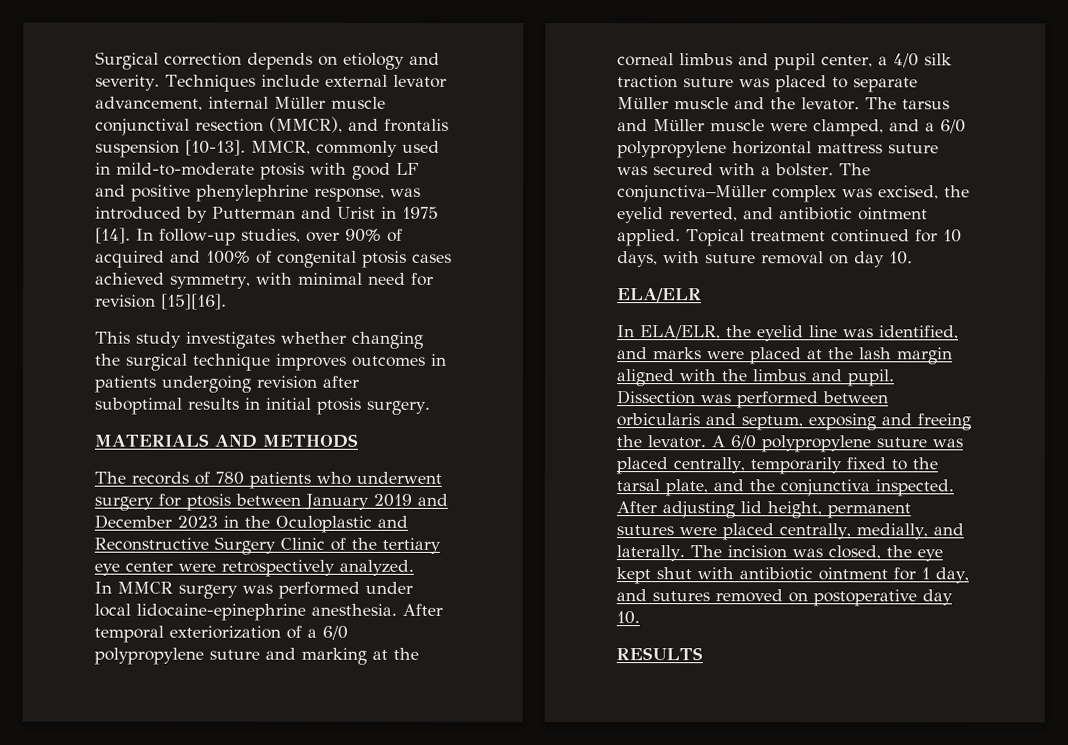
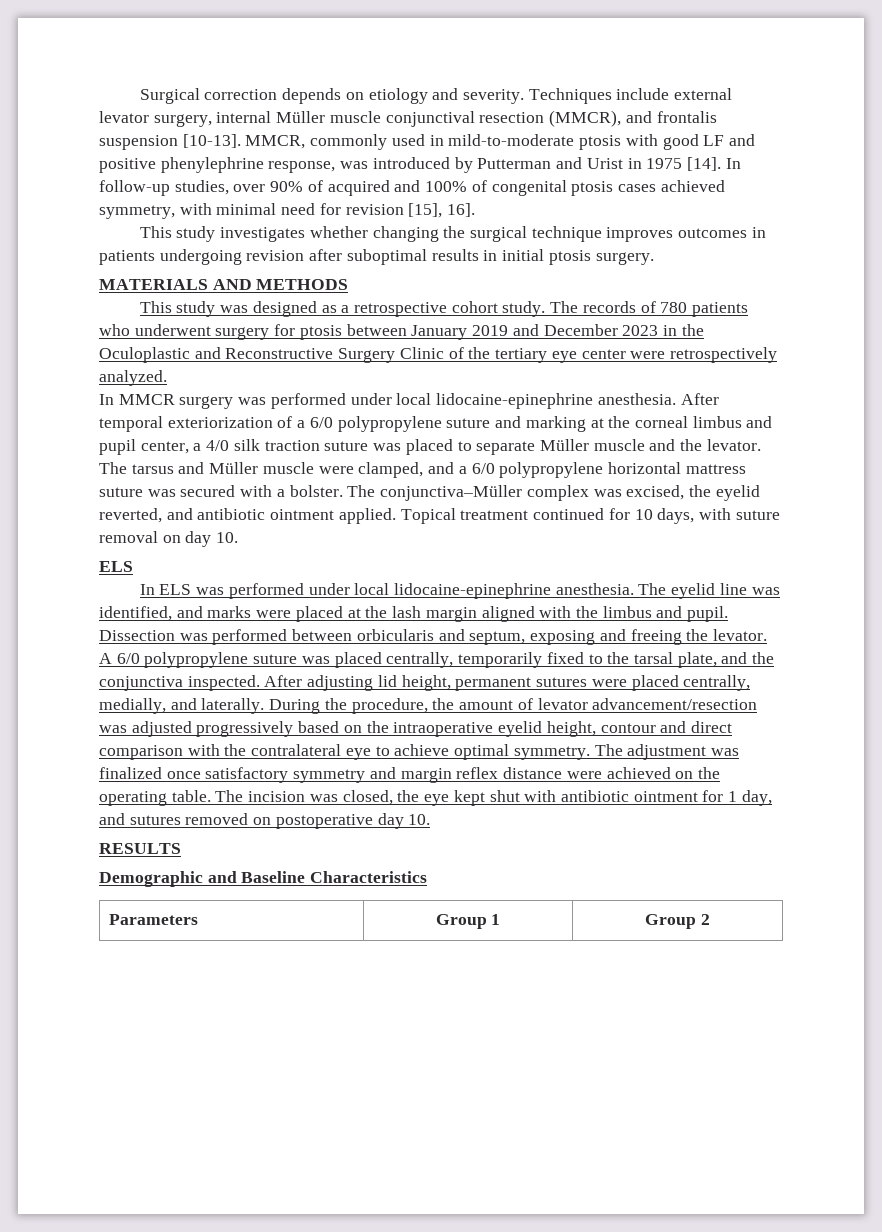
- Techniques include external levator advancement, internal Müller muscle conjunctival resection (MMCR), and frontalis suspension [10-13].
+ Techniques include external levator surgery, internal Müller muscle conjunctival resection (MMCR), and frontalis suspension [10-13].
- In follow-up studies, over 90% of acquired and 100% of congenital ptosis cases achieved symmetry, with minimal need for revision [15][16].
+ In follow-up studies, over 90% of acquired and 100% of congenital ptosis cases achieved symmetry, with minimal need for revision [15], 16].
+ This study was designed as a retrospective cohort study.
  Topical treatment continued for 10 days, with suture removal on day 10.
- ELA/ELR
- In ELA/ELR, the eyelid line was identified, and marks were placed at the lash margin aligned with the limbus and pupil.
+ ELS
+ In ELS was performed under local lidocaine-epinephrine anesthesia. The eyelid line was identified, and marks were placed at the lash margin aligned with the limbus and pupil.
+ During the procedure, the amount of levator advancement/resection was adjusted progressively based on the intraoperative eyelid height, contour and direct comparison with the contralateral eye to achieve optimal symmetry. The adjustment was finalized once satisfactory symmetry and margin reflex distance were achieved on the operating table.
+ Demographic and Baseline Characteristics
+ Parameters | Group 1 | Group 2

